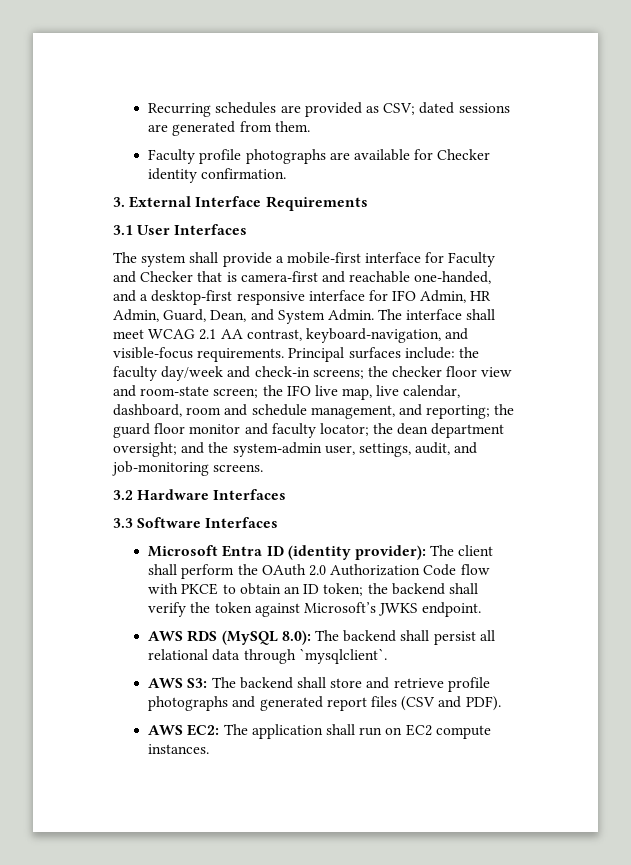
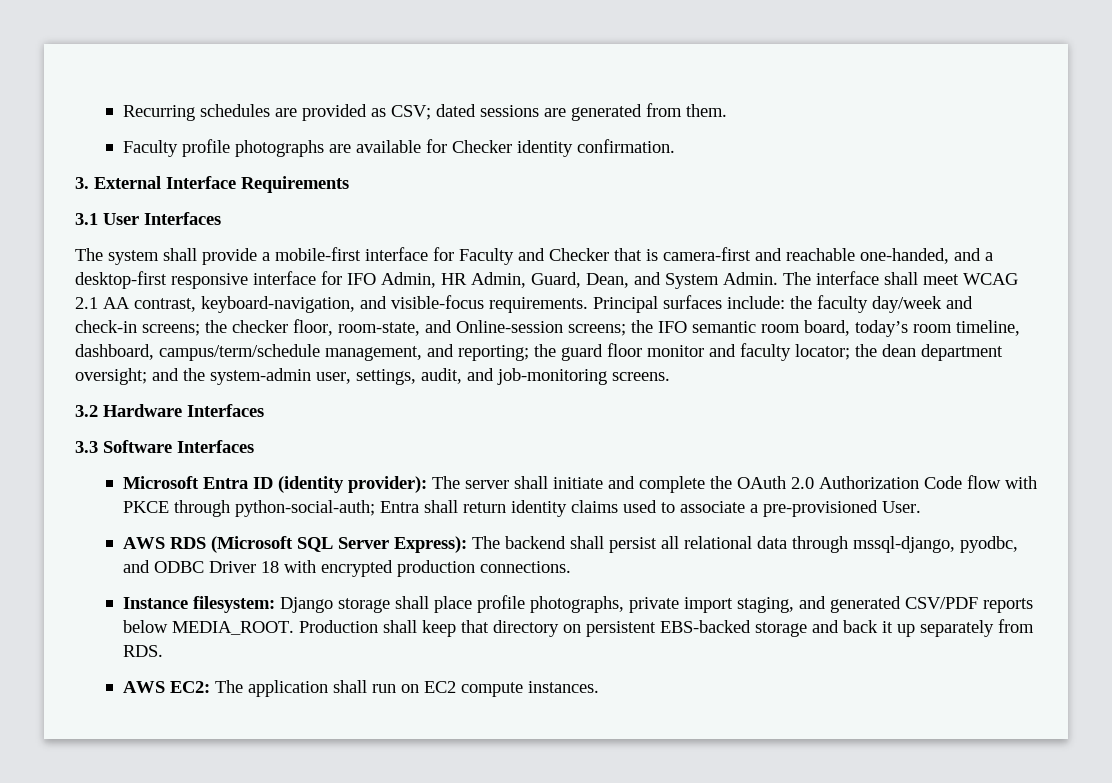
- Principal surfaces include: the faculty day/week and check-in screens; the checker floor view and room-state screen; the IFO live map, live calendar, dashboard, room and schedule management, and reporting; the guard floor monitor and faculty locator; the dean department oversight; and the system-admin user, settings, audit, and job-monitoring screens.
+ Principal surfaces include: the faculty day/week and check-in screens; the checker floor, room-state, and Online-session screens; the IFO semantic room board, today’s room timeline, dashboard, campus/term/schedule management, and reporting; the guard floor monitor and faculty locator; the dean department oversight; and the system-admin user, settings, audit, and job-monitoring screens.
- Microsoft Entra ID (identity provider): The client shall perform the OAuth 2.0 Authorization Code flow with PKCE to obtain an ID token; the backend shall verify the token against Microsoft’s JWKS endpoint.
- AWS RDS (MySQL 8.0): The backend shall persist all relational data through `mysqlclient`.
- AWS S3: The backend shall store and retrieve profile photographs and generated report files (CSV and PDF).
+ Microsoft Entra ID (identity provider): The server shall initiate and complete the OAuth 2.0 Authorization Code flow with PKCE through python-social-auth; Entra shall return identity claims used to associate a pre-provisioned User.
+ AWS RDS (Microsoft SQL Server Express): The backend shall persist all relational data through mssql-django, pyodbc, and ODBC Driver 18 with encrypted production connections.
+ Instance filesystem: Django storage shall place profile photographs, private import staging, and generated CSV/PDF reports below MEDIA_ROOT. Production shall keep that directory on persistent EBS-backed storage and back it up separately from RDS.

